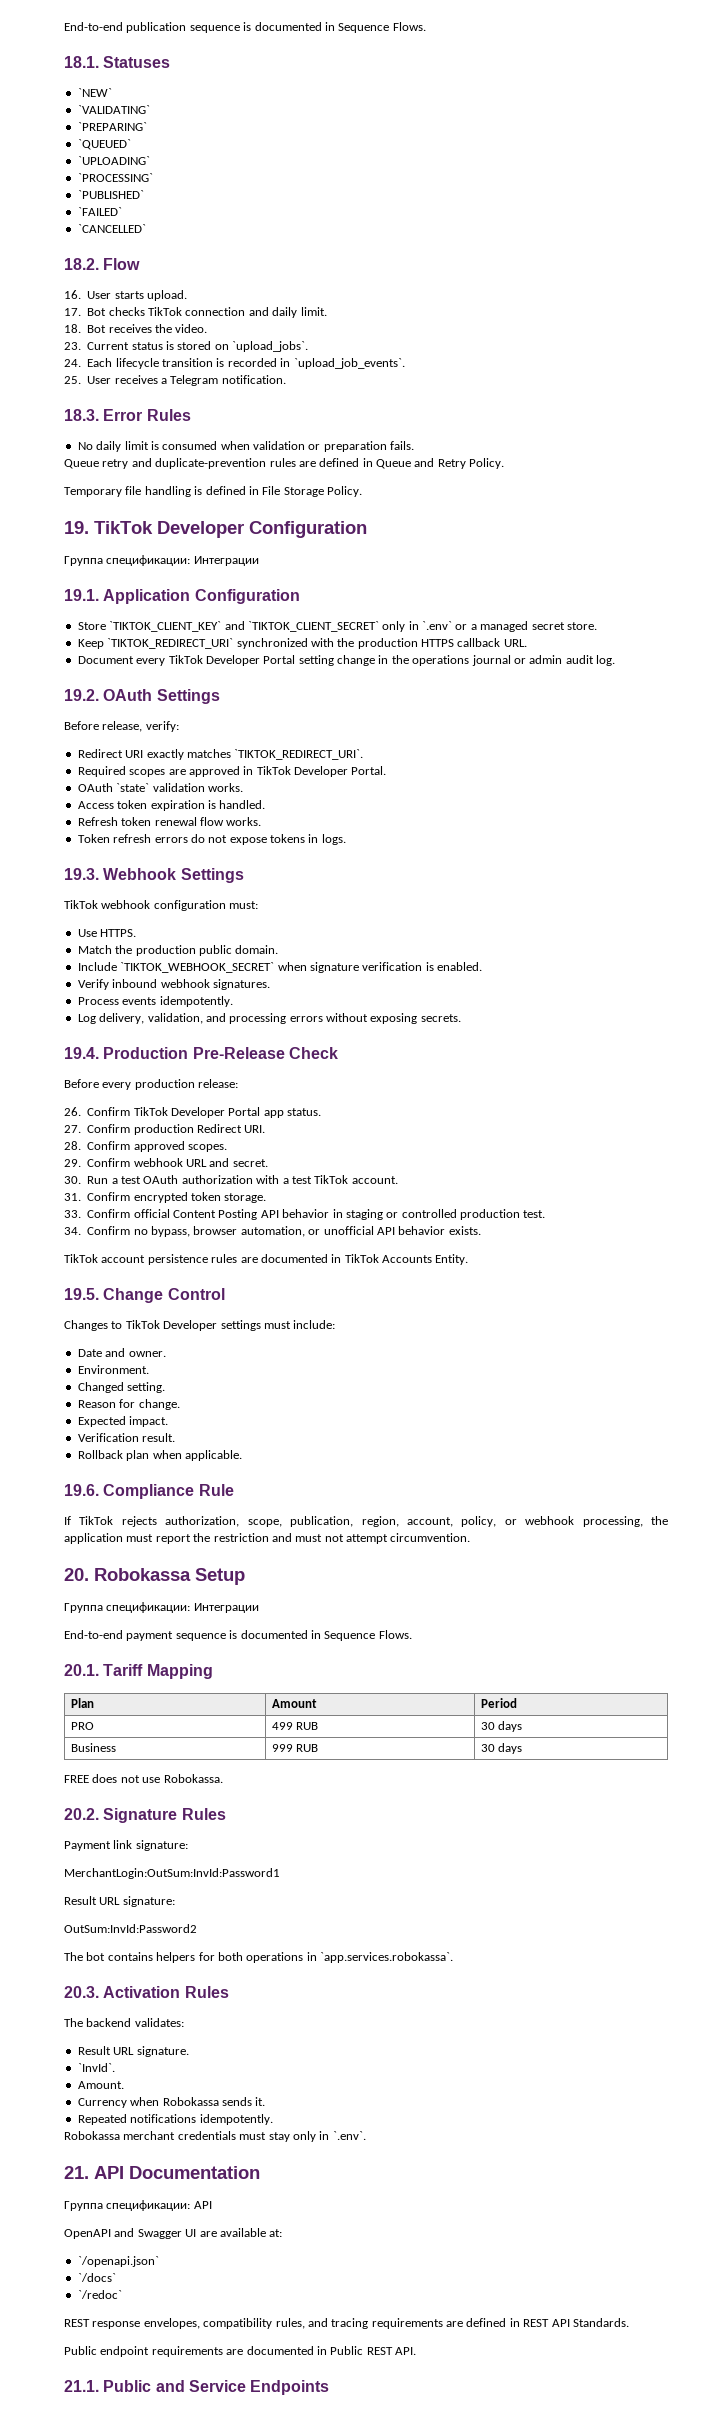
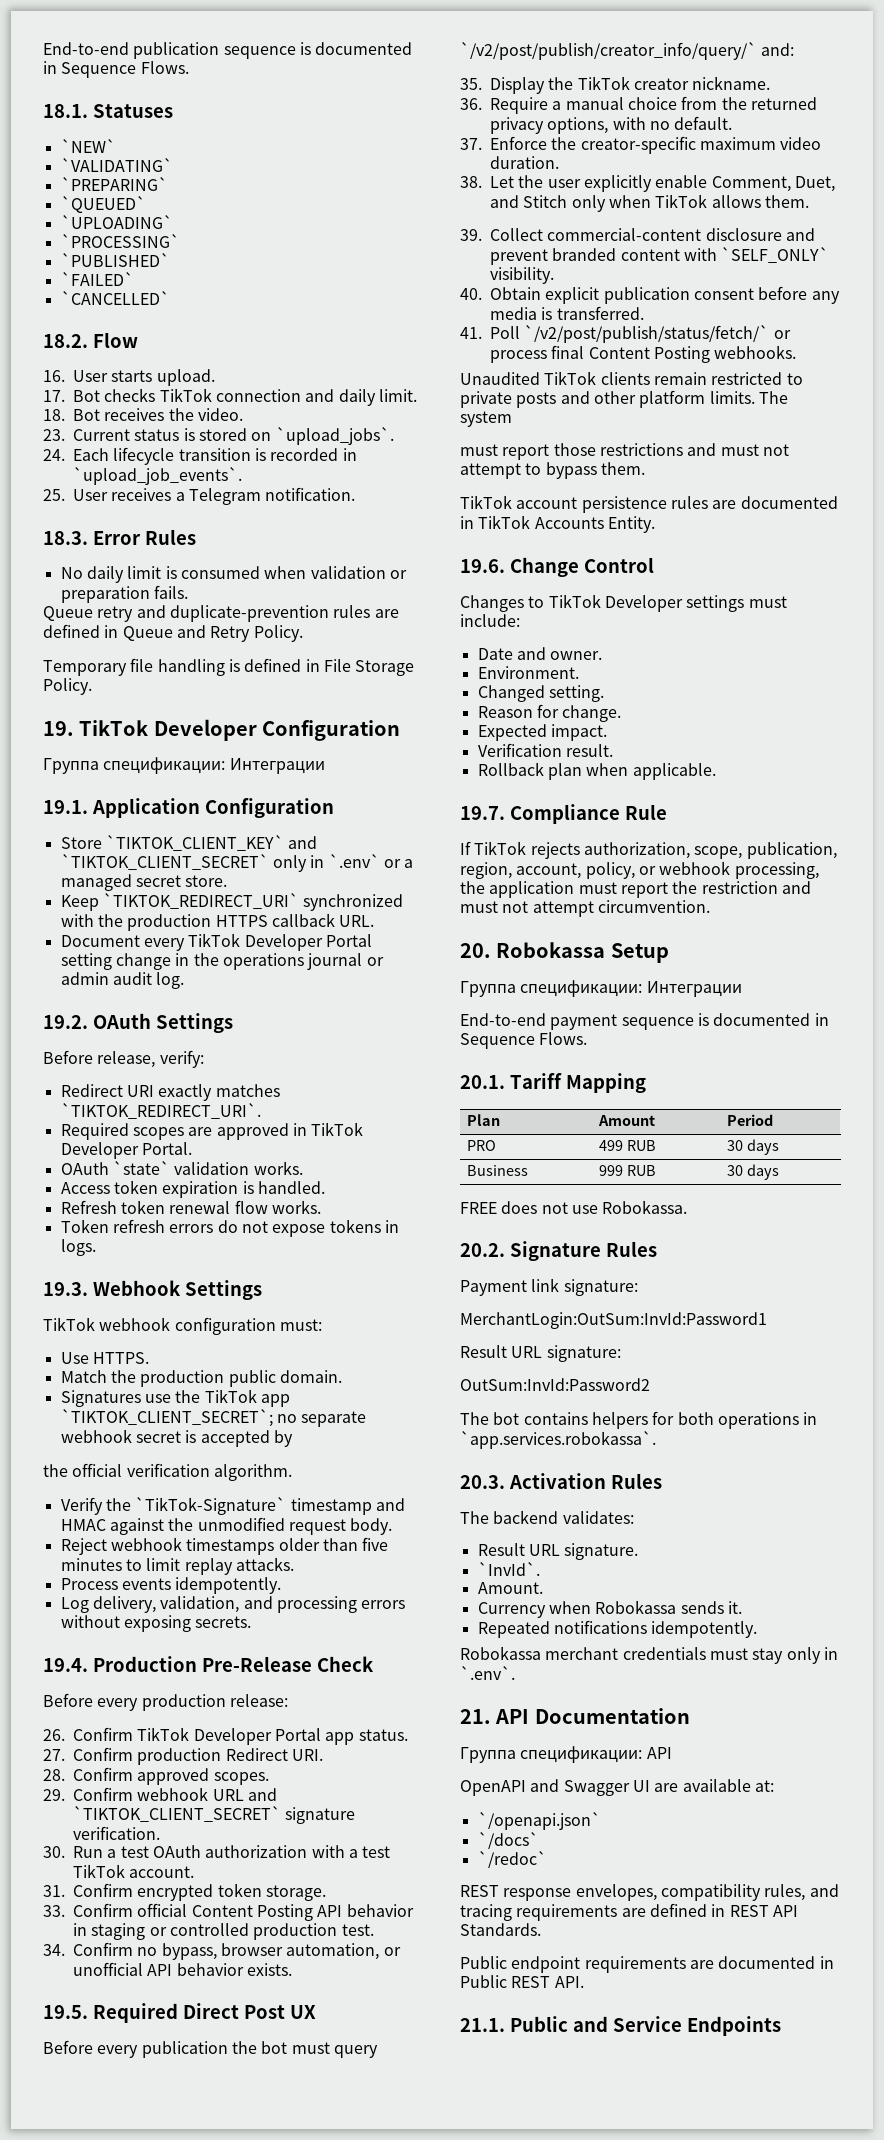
- Include `TIKTOK_WEBHOOK_SECRET` when signature verification is enabled.
- Verify inbound webhook signatures.
+ Signatures use the TikTok app `TIKTOK_CLIENT_SECRET`; no separate webhook secret is accepted by
+ the official verification algorithm.
+ Verify the `TikTok-Signature` timestamp and HMAC against the unmodified request body.
+ Reject webhook timestamps older than five minutes to limit replay attacks.
- 29. Confirm webhook URL and secret.
+ 29. Confirm webhook URL and `TIKTOK_CLIENT_SECRET` signature verification.
+ 19.5. Required Direct Post UX
+ Before every publication the bot must query `/v2/post/publish/creator_info/query/` and:
+ 35. Display the TikTok creator nickname.
+ 36. Require a manual choice from the returned privacy options, with no default.
+ 37. Enforce the creator-specific maximum video duration.
+ 38. Let the user explicitly enable Comment, Duet, and Stitch only when TikTok allows them.
+ 39. Collect commercial-content disclosure and prevent branded content with `SELF_ONLY` visibility.
+ 40. Obtain explicit publication consent before any media is transferred.
+ 41. Poll `/v2/post/publish/status/fetch/` or process final Content Posting webhooks.
+ Unaudited TikTok clients remain restricted to private posts and other platform limits. The system
+ must report those restrictions and must not attempt to bypass them.
- 19.5. Change Control
+ 19.6. Change Control
- 19.6. Compliance Rule
+ 19.7. Compliance Rule

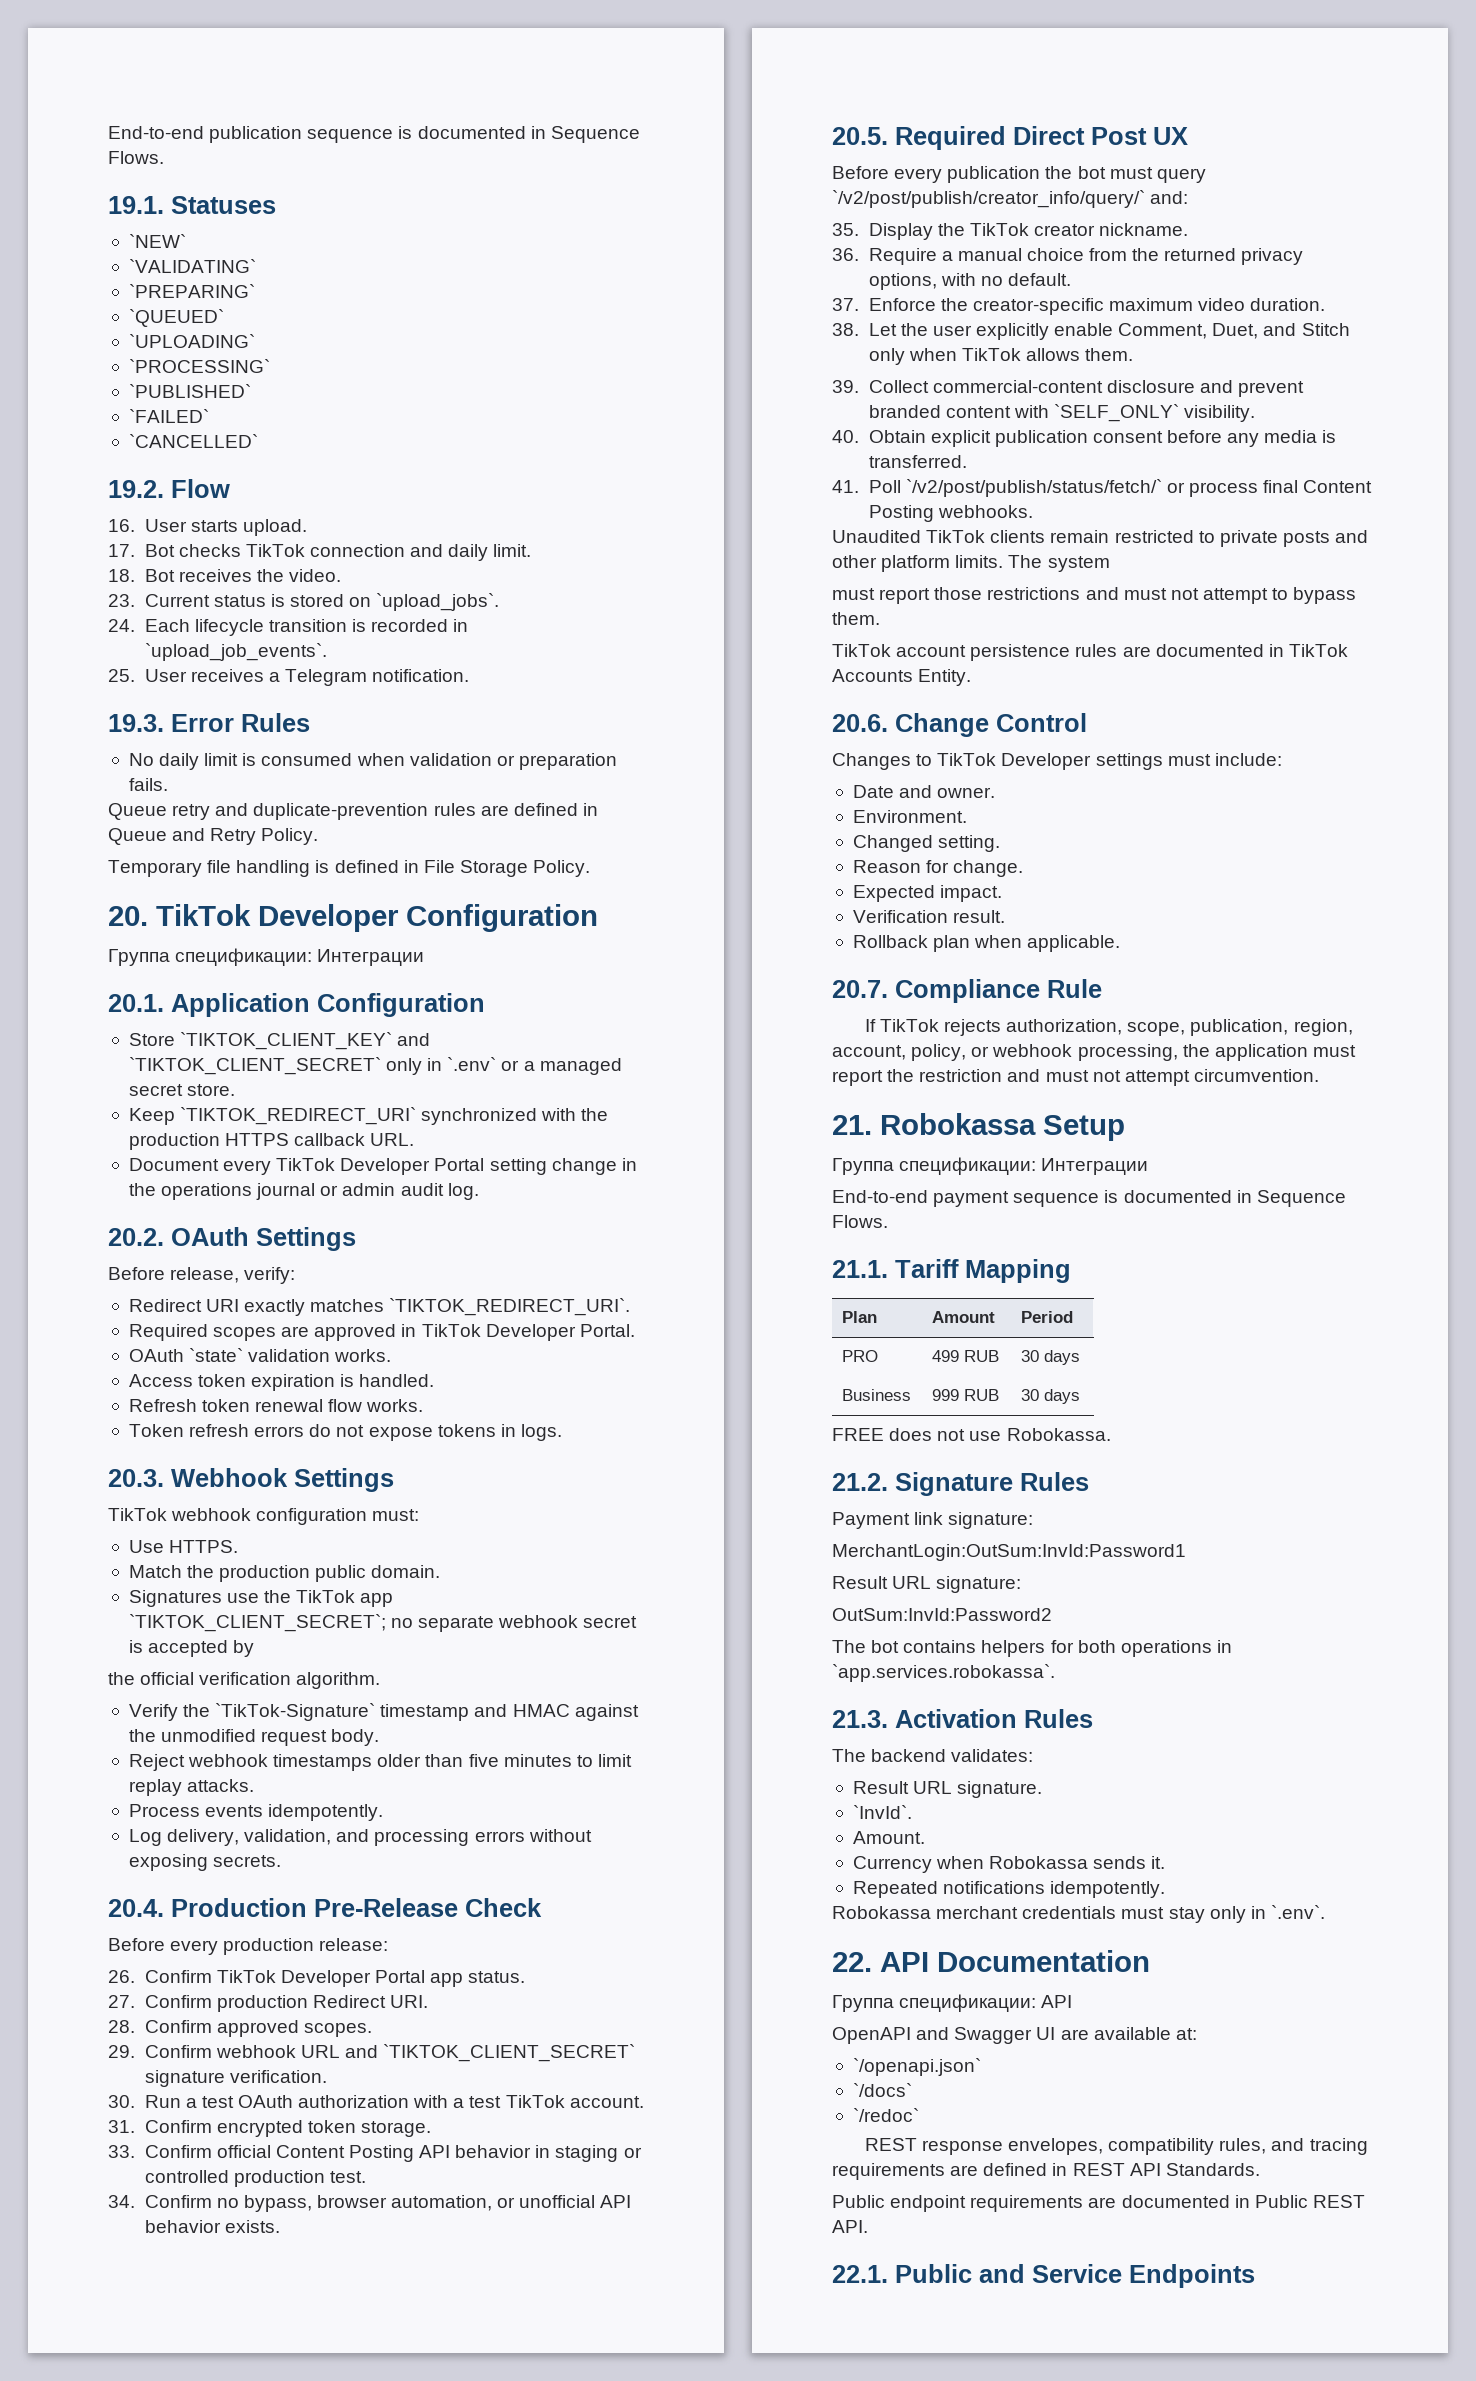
- 18.1. Statuses
+ 19.1. Statuses
- 18.2. Flow
+ 19.2. Flow
- 18.3. Error Rules
+ 19.3. Error Rules
- 19. TikTok Developer Configuration
+ 20. TikTok Developer Configuration
- 19.1. Application Configuration
+ 20.1. Application Configuration
- 19.2. OAuth Settings
+ 20.2. OAuth Settings
- 19.3. Webhook Settings
+ 20.3. Webhook Settings
- 19.4. Production Pre-Release Check
+ 20.4. Production Pre-Release Check
- 19.5. Required Direct Post UX
+ 20.5. Required Direct Post UX
- 19.6. Change Control
+ 20.6. Change Control
- 19.7. Compliance Rule
+ 20.7. Compliance Rule
- 20. Robokassa Setup
+ 21. Robokassa Setup
- 20.1. Tariff Mapping
+ 21.1. Tariff Mapping
- 20.2. Signature Rules
+ 21.2. Signature Rules
- 20.3. Activation Rules
+ 21.3. Activation Rules
- 21. API Documentation
+ 22. API Documentation
- 21.1. Public and Service Endpoints
+ 22.1. Public and Service Endpoints

